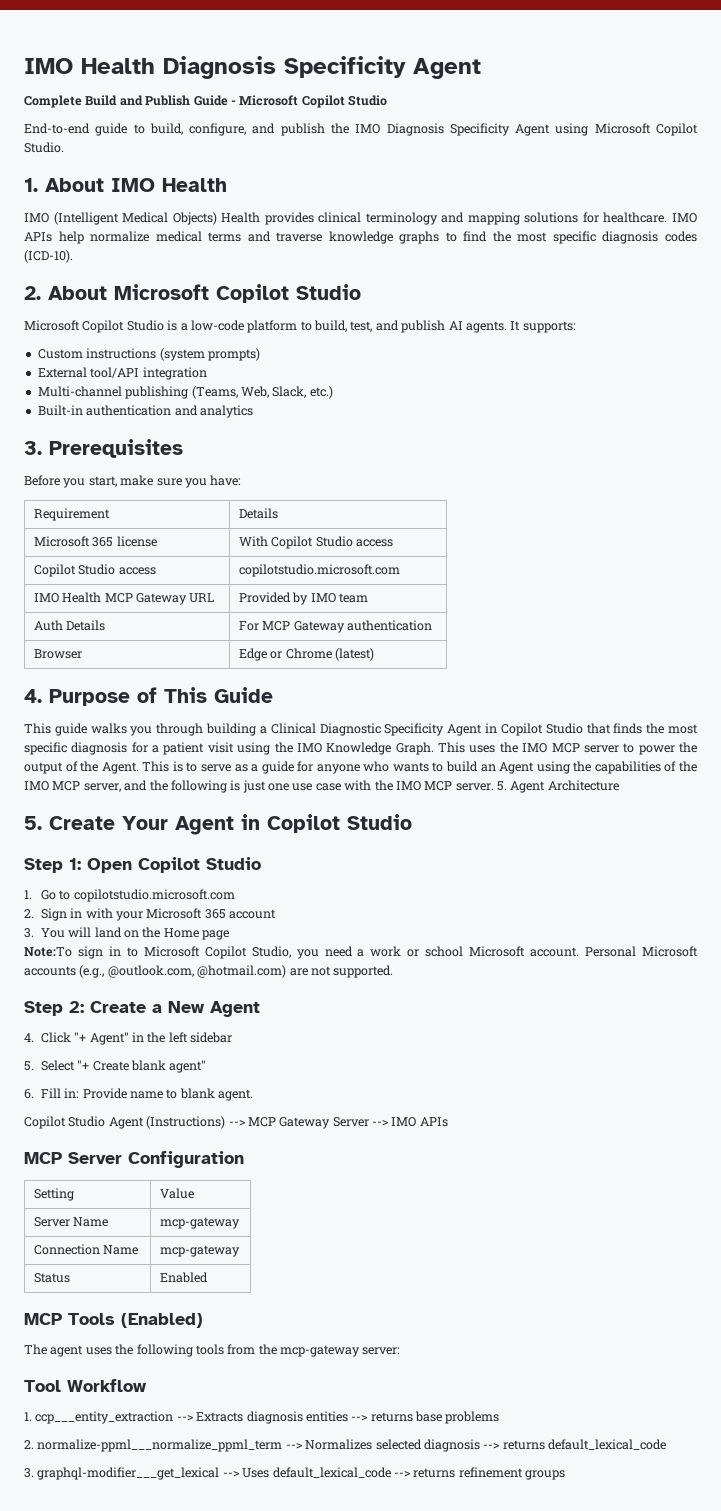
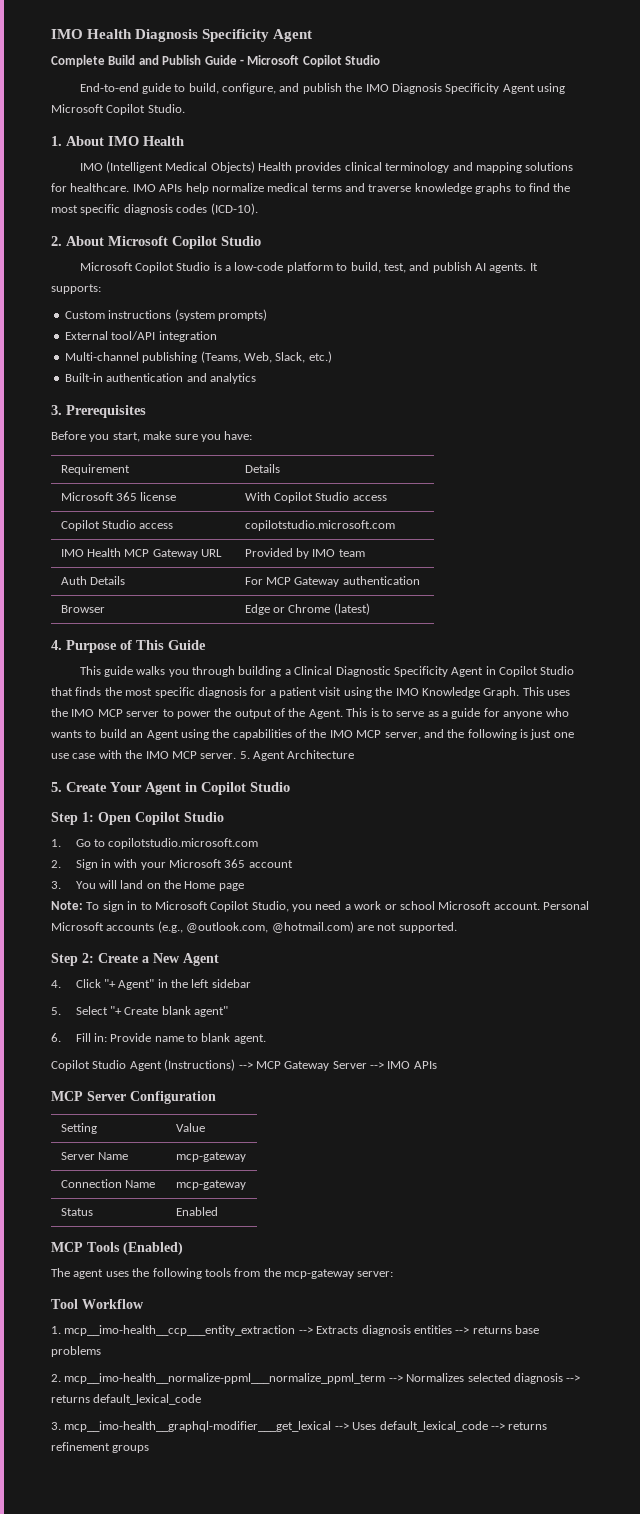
- Note:To sign in to Microsoft Copilot Studio, you need a work or school Microsoft account.
+ Note: To sign in to Microsoft Copilot Studio, you need a work or school Microsoft account.
- 1. ccp___entity_extraction --> Extracts diagnosis entities --> returns base problems
+ 1. mcp__imo-health__ccp___entity_extraction --> Extracts diagnosis entities --> returns base problems
- 2. normalize-ppml___normalize_ppml_term --> Normalizes selected diagnosis --> returns default_lexical_code
+ 2. mcp__imo-health__normalize-ppml___normalize_ppml_term --> Normalizes selected diagnosis --> returns default_lexical_code
- 3. graphql-modifier___get_lexical --> Uses default_lexical_code --> returns refinement groups
+ 3. mcp__imo-health__graphql-modifier___get_lexical --> Uses default_lexical_code --> returns refinement groups

